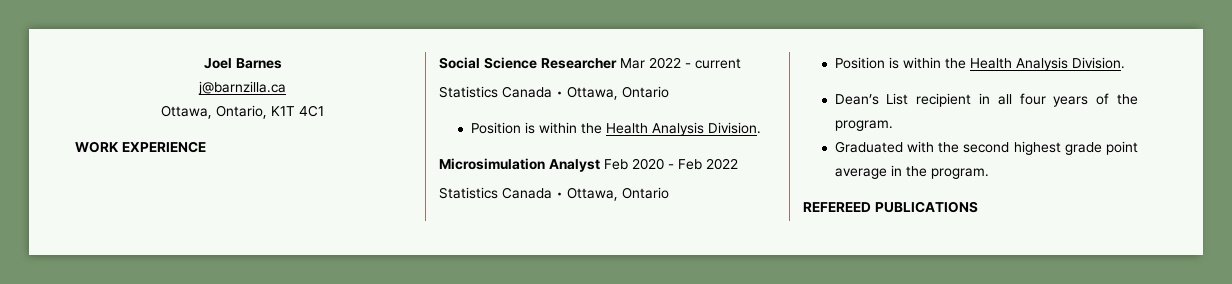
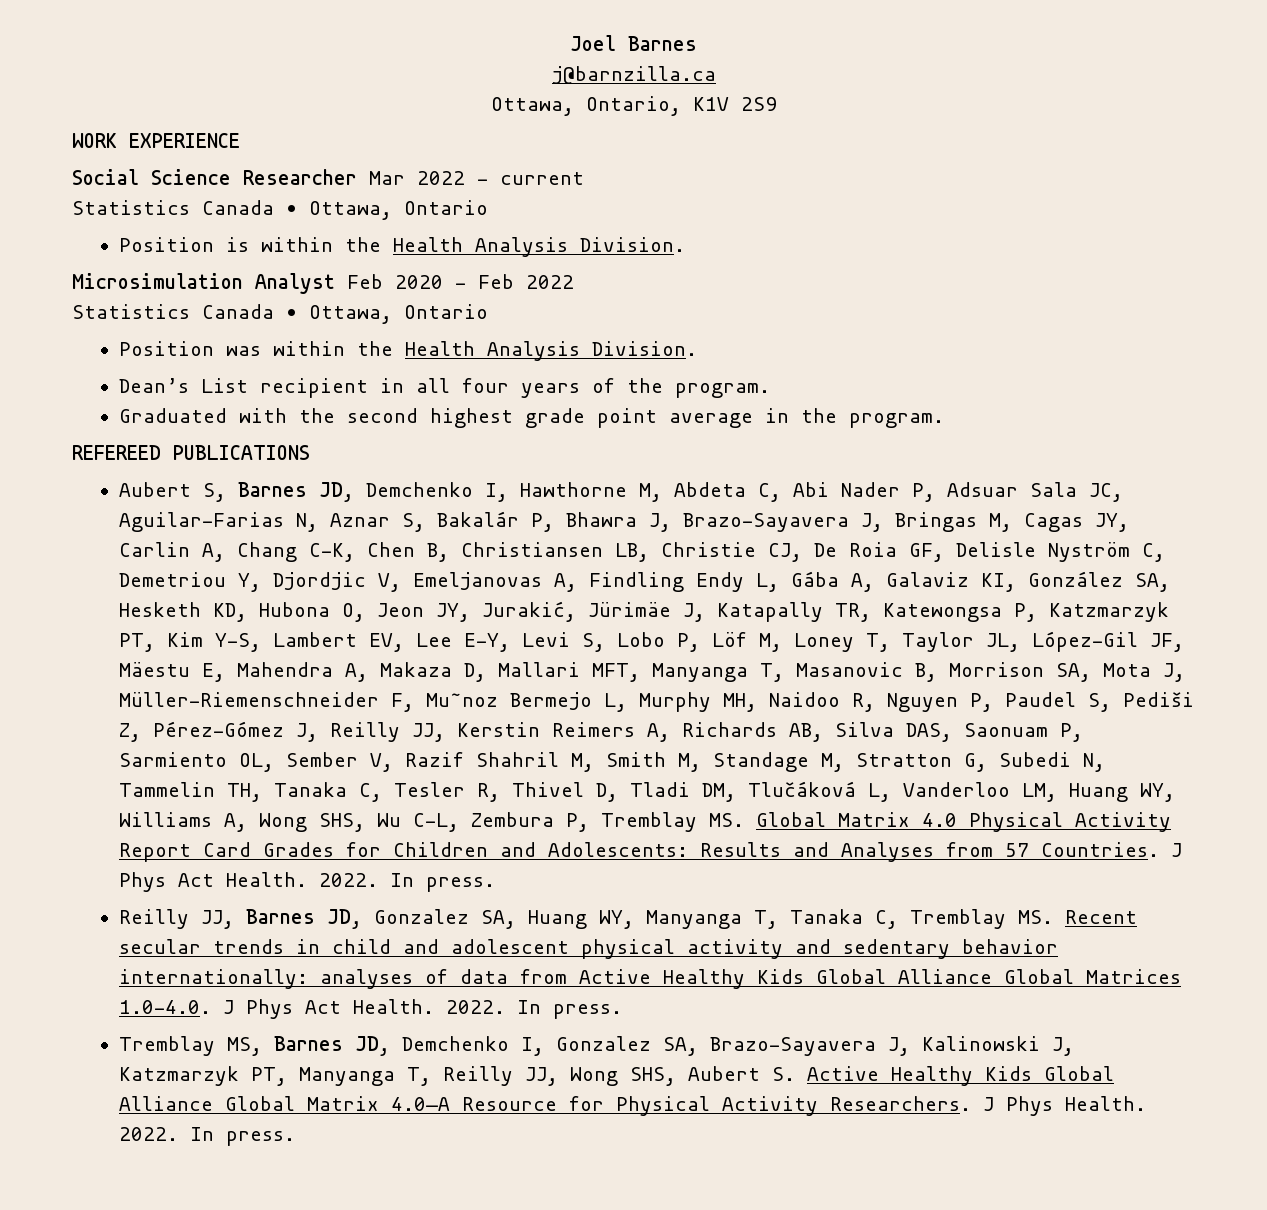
- Ottawa, Ontario, K1T 4C1
+ Ottawa, Ontario, K1V 2S9
  Microsimulation Analyst Feb 2020 - Feb 2022
  Statistics Canada • Ottawa, Ontario
- Position is within the Health Analysis Division.
+ Position was within the Health Analysis Division.
+ Aubert S, Barnes JD, Demchenko I, Hawthorne M, Abdeta C, Abi Nader P, Adsuar Sala JC, Aguilar-Farias N, Aznar S, Bakalár P, Bhawra J, Brazo-Sayavera J, Bringas M, Cagas JY, Carlin A, Chang C-K, Chen B, Christiansen LB, Christie CJ, De Roia GF, Delisle Nyström C, Demetriou Y, Djordjic V, Emeljanovas A, Findling Endy L, Gába A, Galaviz KI, González SA, Hesketh KD, Hubona O, Jeon JY, Jurakić, Jürimäe J, Katapally TR, Katewongsa P, Katzmarzyk PT, Kim Y-S, Lambert EV, Lee E-Y, Levi S, Lobo P, Löf M, Loney T, Taylor JL, López-Gil JF, Mäestu E, Mahendra A, Makaza D, Mallari MFT, Manyanga T, Masanovic B, Morrison SA, Mota J, Müller-Riemenschneider F, Mu˜noz Bermejo L, Murphy MH, Naidoo R, Nguyen P, Paudel S, Pediši Z, Pérez-Gómez J, Reilly JJ, Kerstin Reimers A, Richards AB, Silva DAS, Saonuam P, Sarmiento OL, Sember V, Razif Shahril M, Smith M, Standage M, Stratton G, Subedi N, Tammelin TH, Tanaka C, Tesler R, Thivel D, Tladi DM, Tlučáková L, Vanderloo LM, Huang WY, Williams A, Wong SHS, Wu C-L, Zembura P, Tremblay MS. Global Matrix 4.0 Physical Activity Report Card Grades for Children and Adolescents: Results and Analyses from 57 Countries. J Phys Act Health. 2022. In press.
+ Reilly JJ, Barnes JD, Gonzalez SA, Huang WY, Manyanga T, Tanaka C, Tremblay MS. Recent secular trends in child and adolescent physical activity and sedentary behavior internationally: analyses of data from Active Healthy Kids Global Alliance Global Matrices 1.0-4.0. J Phys Act Health. 2022. In press.
+ Tremblay MS, Barnes JD, Demchenko I, Gonzalez SA, Brazo-Sayavera J, Kalinowski J, Katzmarzyk PT, Manyanga T, Reilly JJ, Wong SHS, Aubert S. Active Healthy Kids Global Alliance Global Matrix 4.0—A Resource for Physical Activity Researchers. J Phys Health. 2022. In press.

